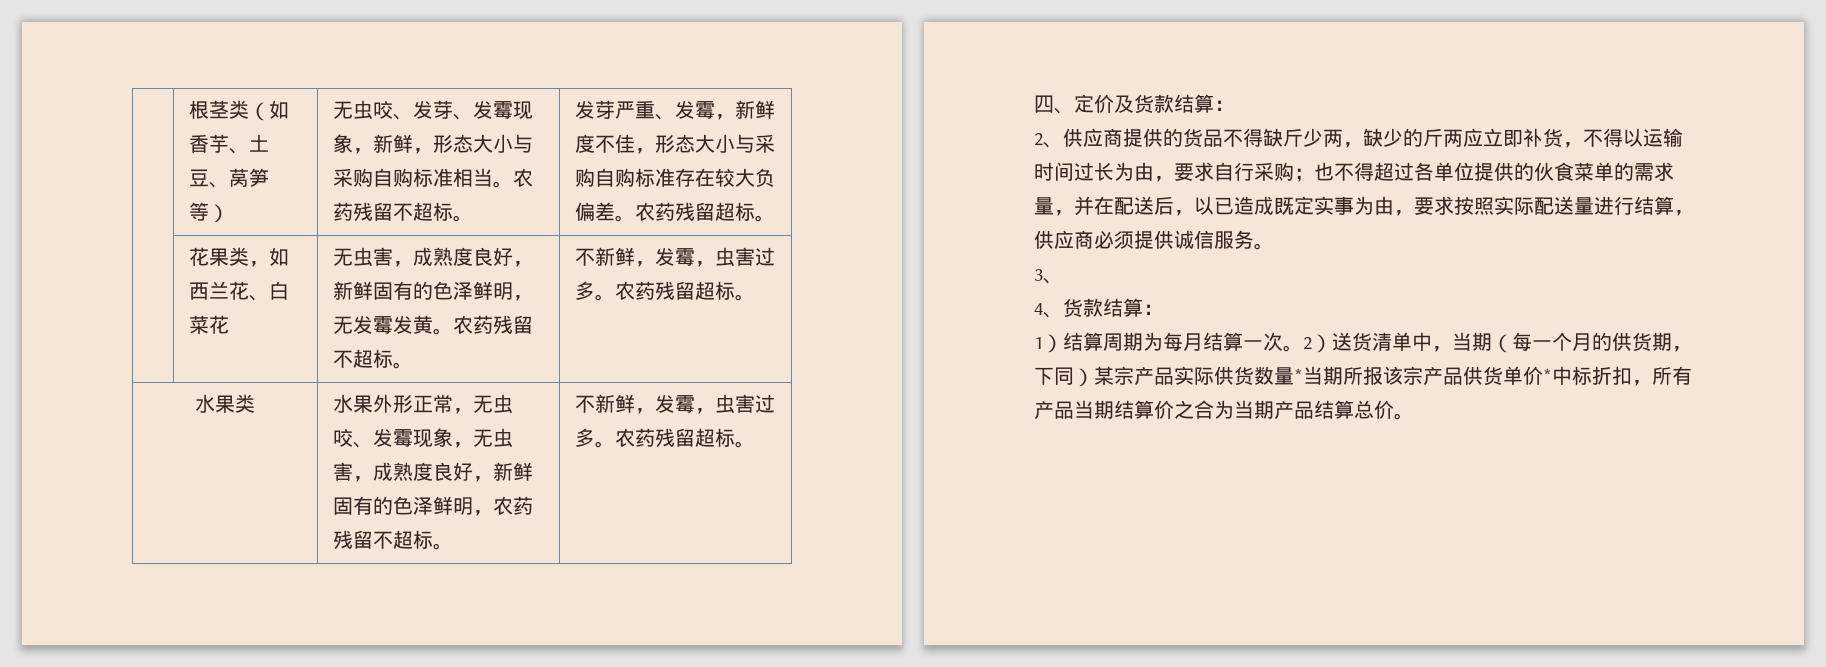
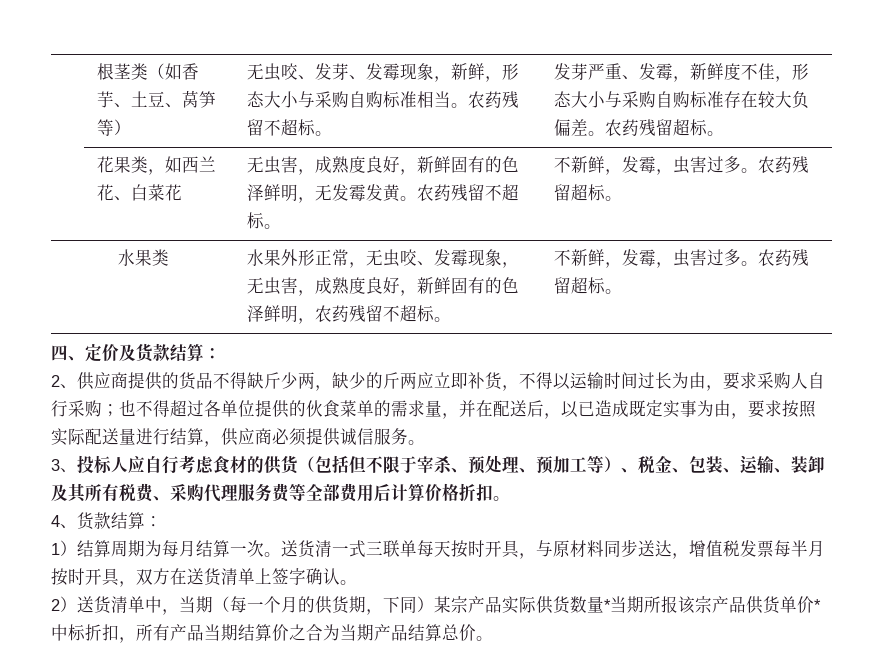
- 2、供应商提供的货品不得缺斤少两，缺少的斤两应立即补货，不得以运输时间过长为由，要求自行采购；也不得超过各单位提供的伙食菜单的需求量，并在配送后，以已造成既定实事为由，要求按照实际配送量进行结算，供应商必须提供诚信服务。
+ 2、供应商提供的货品不得缺斤少两，缺少的斤两应立即补货，不得以运输时间过长为由，要求采购人自行采购；也不得超过各单位提供的伙食菜单的需求量，并在配送后，以已造成既定实事为由，要求按照实际配送量进行结算，供应商必须提供诚信服务。
- 3、
+ 3、投标人应自行考虑食材的供货（包括但不限于宰杀、预处理、预加工等）、税金、包装、运输、装卸及其所有税费、采购代理服务费等全部费用后计算价格折扣。
- 1）结算周期为每月结算一次。2）送货清单中，当期（每一个月的供货期，下同）某宗产品实际供货数量*当期所报该宗产品供货单价*中标折扣，所有产品当期结算价之合为当期产品结算总价。
+ 1）结算周期为每月结算一次。送货清一式三联单每天按时开具，与原材料同步送达，增值税发票每半月按时开具，双方在送货清单上签字确认。
+ 2）送货清单中，当期（每一个月的供货期，下同）某宗产品实际供货数量*当期所报该宗产品供货单价*中标折扣，所有产品当期结算价之合为当期产品结算总价。

